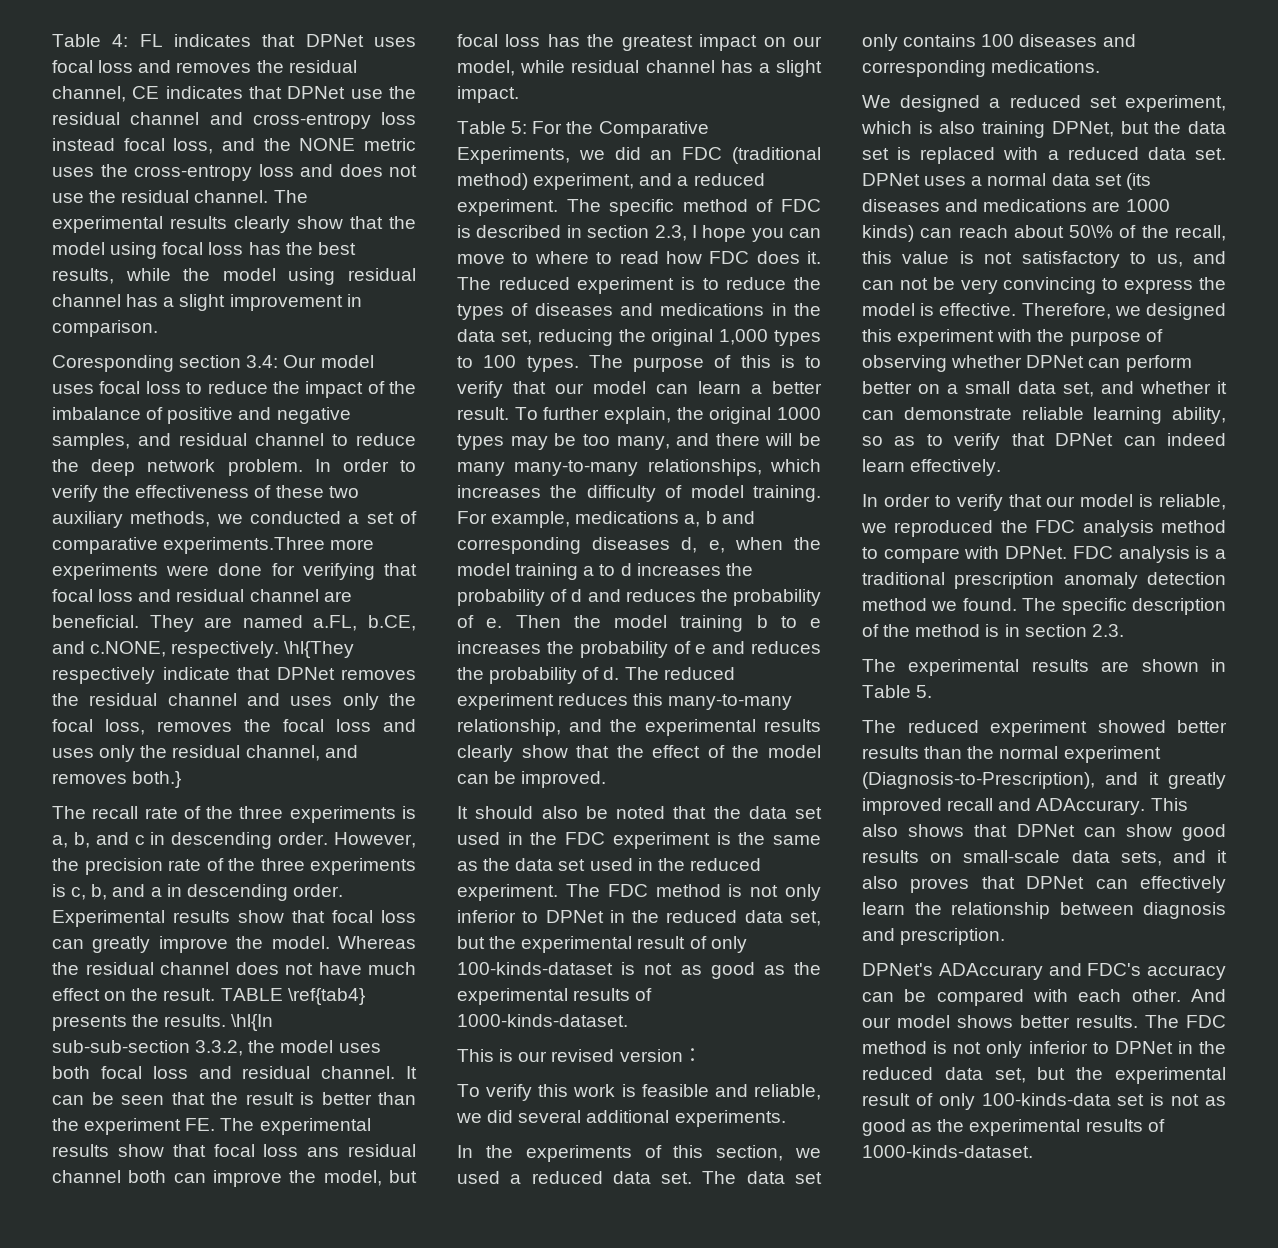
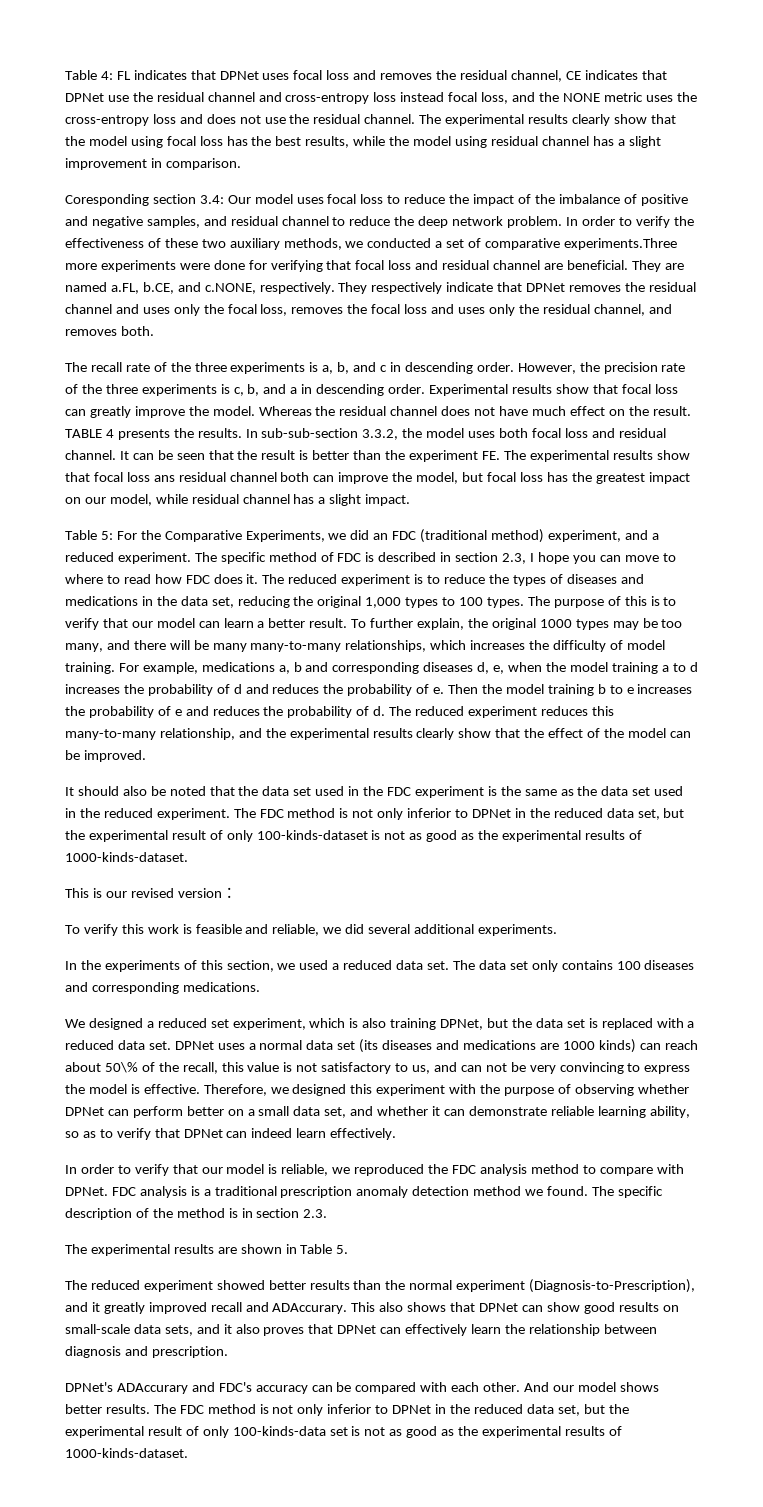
- \hl{They respectively indicate that DPNet removes the residual channel and uses only the focal loss, removes the focal loss and uses only the residual channel, and removes both.}
+ They respectively indicate that DPNet removes the residual channel and uses only the focal loss, removes the focal loss and uses only the residual channel, and removes both.
- TABLE \ref{tab4} presents the results.
+ TABLE 4 presents the results.
- \hl{In sub-sub-section 3.3.2, the model uses both focal loss and residual channel.
+ In sub-sub-section 3.3.2, the model uses both focal loss and residual channel.

